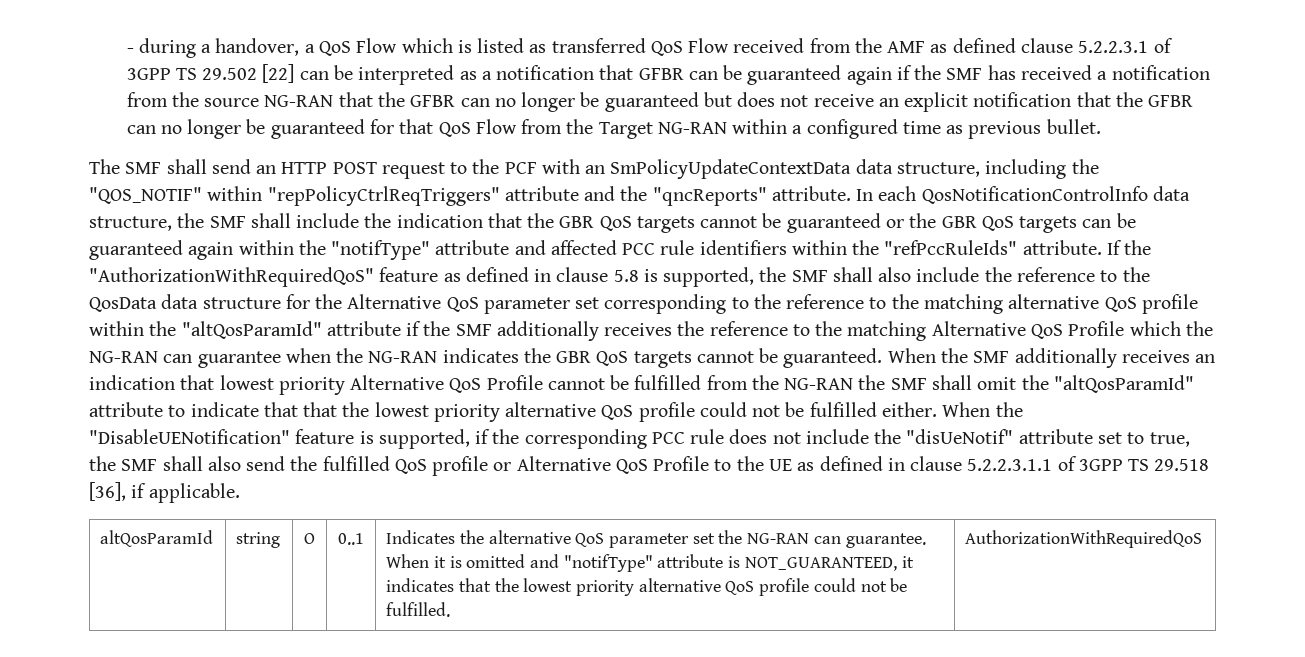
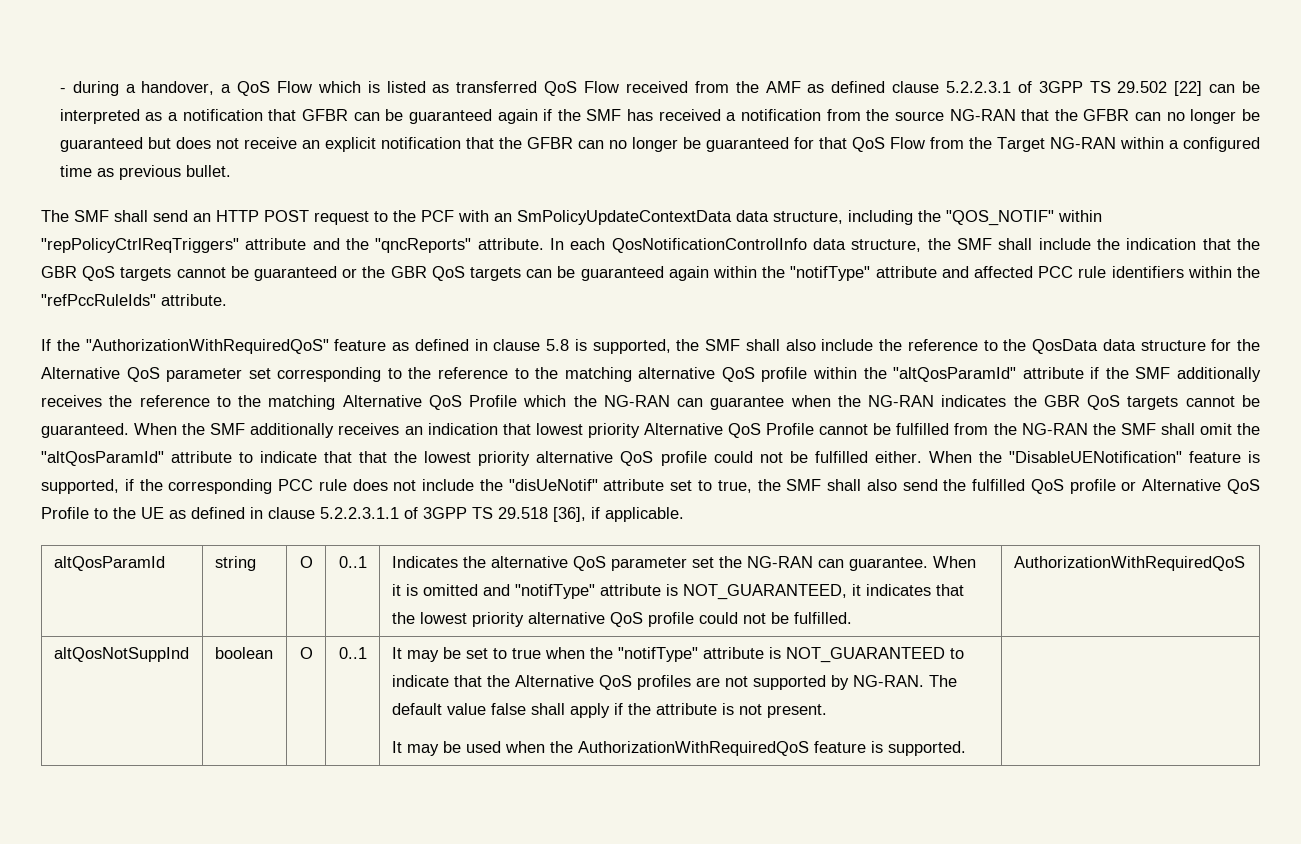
- In each QosNotificationControlInfo data structure, the SMF shall include the indication that the GBR QoS targets cannot be guaranteed or the GBR QoS targets can be guaranteed again within the "notifType" attribute and affected PCC rule identifiers within the "refPccRuleIds" attribute. If the "AuthorizationWithRequiredQoS" feature as defined in clause 5.8 is supported, the SMF shall also include the reference to the QosData data structure for the Alternative QoS parameter set corresponding to the reference to the matching alternative QoS profile within the "altQosParamId" attribute if the SMF additionally receives the reference to the matching Alternative QoS Profile which the NG-RAN can guarantee when the NG-RAN indicates the GBR QoS targets cannot be guaranteed.
+ In each QosNotificationControlInfo data structure, the SMF shall include the indication that the GBR QoS targets cannot be guaranteed or the GBR QoS targets can be guaranteed again within the "notifType" attribute and affected PCC rule identifiers within the "refPccRuleIds" attribute.
+ If the "AuthorizationWithRequiredQoS" feature as defined in clause 5.8 is supported, the SMF shall also include the reference to the QosData data structure for the Alternative QoS parameter set corresponding to the reference to the matching alternative QoS profile within the "altQosParamId" attribute if the SMF additionally receives the reference to the matching Alternative QoS Profile which the NG-RAN can guarantee when the NG-RAN indicates the GBR QoS targets cannot be guaranteed.
+ altQosNotSuppInd | boolean | O | 0..1 | It may be set to true when the "notifType" attribute is NOT_GUARANTEED to indicate that the Alternative QoS profiles are not supported by NG-RAN. The default value false shall apply if the attribute is not present.
+ It may be used when the AuthorizationWithRequiredQoS feature is supported.

